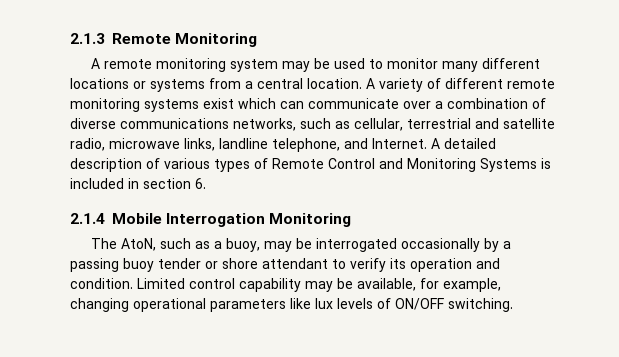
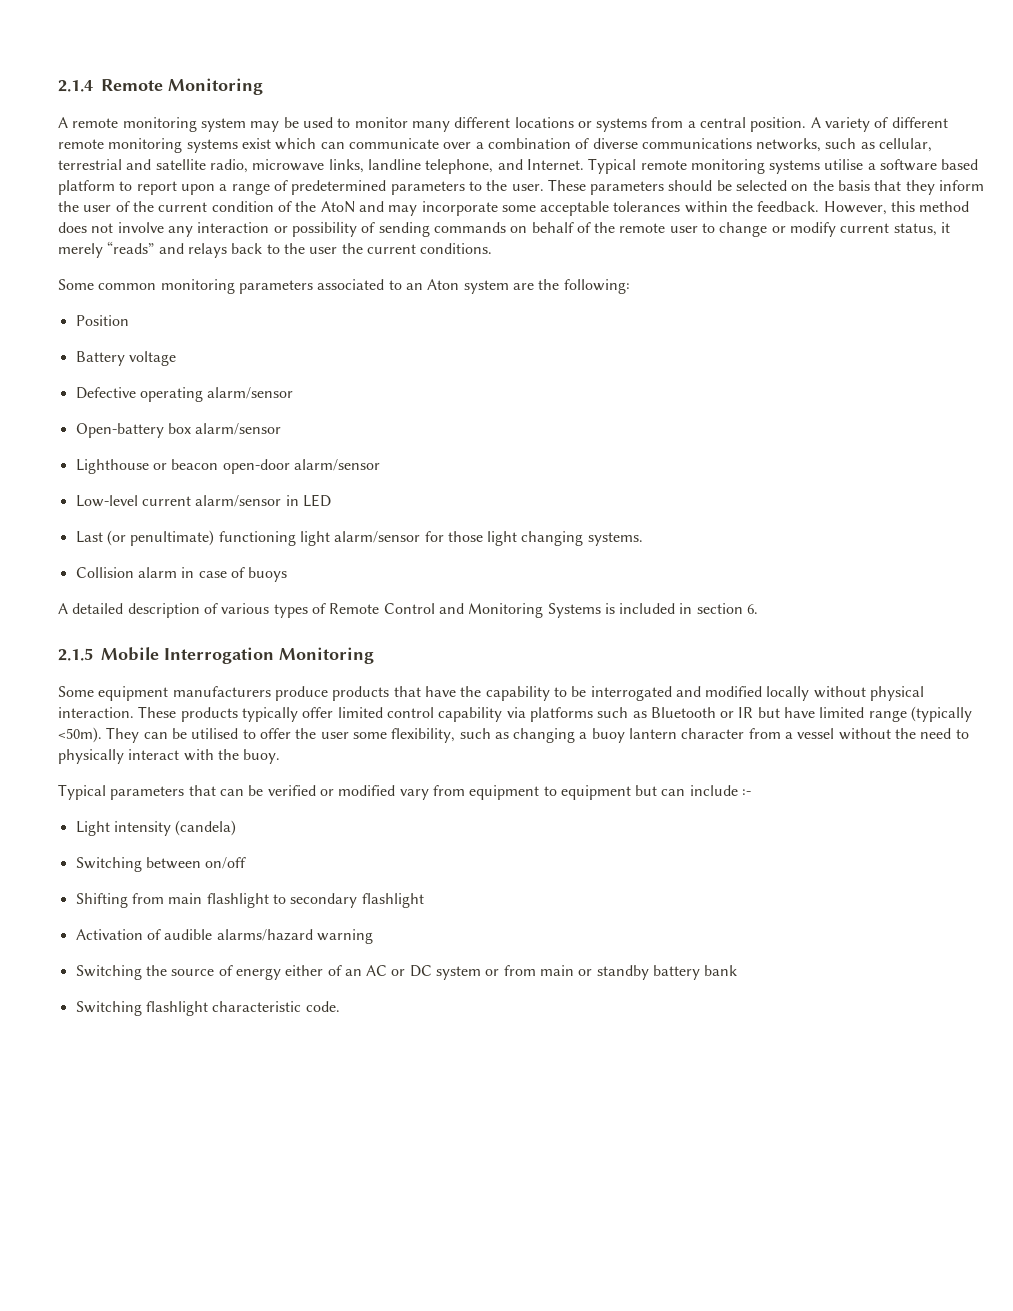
- 2.1.3 Remote Monitoring
+ 2.1.4 Remote Monitoring
- A remote monitoring system may be used to monitor many different locations or systems from a central location.
+ A remote monitoring system may be used to monitor many different locations or systems from a central position.
- A variety of different remote monitoring systems exist which can communicate over a combination of diverse communications networks, such as cellular, terrestrial and satellite radio, microwave links, landline telephone, and Internet. A detailed description of various types of Remote Control and Monitoring Systems is included in section 6.
+ A variety of different remote monitoring systems exist which can communicate over a combination of diverse communications networks, such as cellular, terrestrial and satellite radio, microwave links, landline telephone, and Internet. Typical remote monitoring systems utilise a software based platform to report upon a range of predetermined parameters to the user. These parameters should be selected on the basis that they inform the user of the current condition of the AtoN and may incorporate some acceptable tolerances within the feedback. However, this method does not involve any interaction or possibility of sending commands on behalf of the remote user to change or modify current status, it merely “reads” and relays back to the user the current conditions.
+ Some common monitoring parameters associated to an Aton system are the following:
+ Position
+ Battery voltage
+ Defective operating alarm/sensor
+ Open-battery box alarm/sensor
+ Lighthouse or beacon open-door alarm/sensor
+ Low-level current alarm/sensor in LED
+ Last (or penultimate) functioning light alarm/sensor for those light changing systems.
+ Collision alarm in case of buoys
+ A detailed description of various types of Remote Control and Monitoring Systems is included in section 6.
- 2.1.4 Mobile Interrogation Monitoring
+ 2.1.5 Mobile Interrogation Monitoring
- The AtoN, such as a buoy, may be interrogated occasionally by a passing buoy tender or shore attendant to verify its operation and condition. Limited control capability may be available, for example, changing operational parameters like lux levels of ON/OFF switching.
+ Some equipment manufacturers produce products that have the capability to be interrogated and modified locally without physical interaction. These products typically offer limited control capability via platforms such as Bluetooth or IR but have limited range (typically <50m). They can be utilised to offer the user some flexibility, such as changing a buoy lantern character from a vessel without the need to physically interact with the buoy.
+ Typical parameters that can be verified or modified vary from equipment to equipment but can include :-
+ Light intensity (candela)
+ Switching between on/off
+ Shifting from main flashlight to secondary flashlight
+ Activation of audible alarms/hazard warning
+ Switching the source of energy either of an AC or DC system or from main or standby battery bank
+ Switching flashlight characteristic code.

